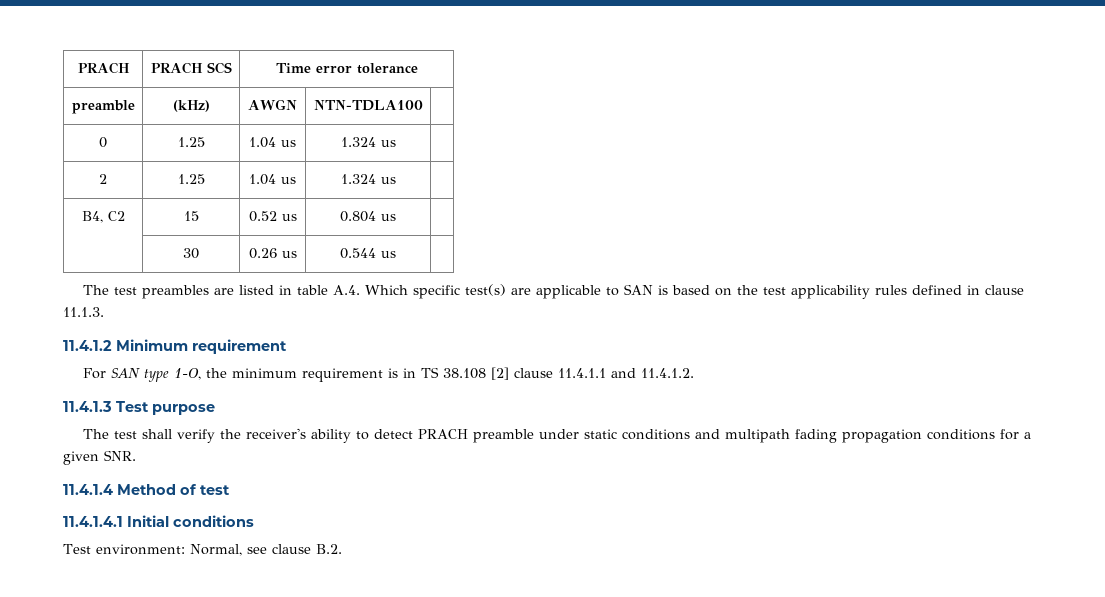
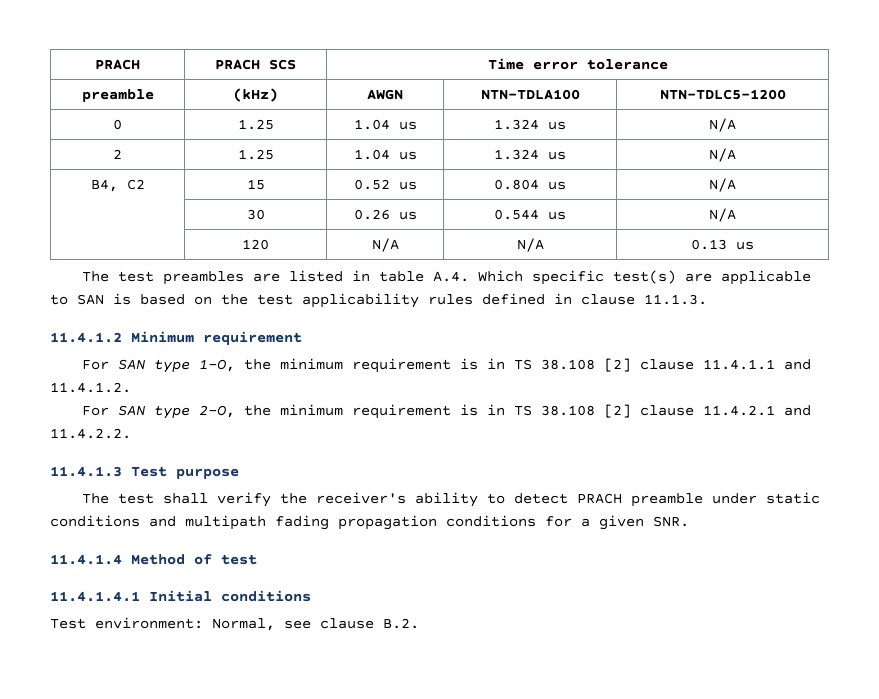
- preamble | (kHz) | AWGN | NTN-TDLA100 |
+ preamble | (kHz) | AWGN | NTN-TDLA100 | NTN-TDLC5-1200
- 0 | 1.25 | 1.04 us | 1.324 us |
+ 0 | 1.25 | 1.04 us | 1.324 us | N/A
- 2 | 1.25 | 1.04 us | 1.324 us |
+ 2 | 1.25 | 1.04 us | 1.324 us | N/A
- B4, C2 | 15 | 0.52 us | 0.804 us |
+ B4, C2 | 15 | 0.52 us | 0.804 us | N/A
- | 30 | 0.26 us | 0.544 us |
+ | 30 | 0.26 us | 0.544 us | N/A
+ | 120 | N/A | N/A | 0.13 us
+ For SAN type 2-O, the minimum requirement is in TS 38.108 [2] clause 11.4.2.1 and 11.4.2.2.

